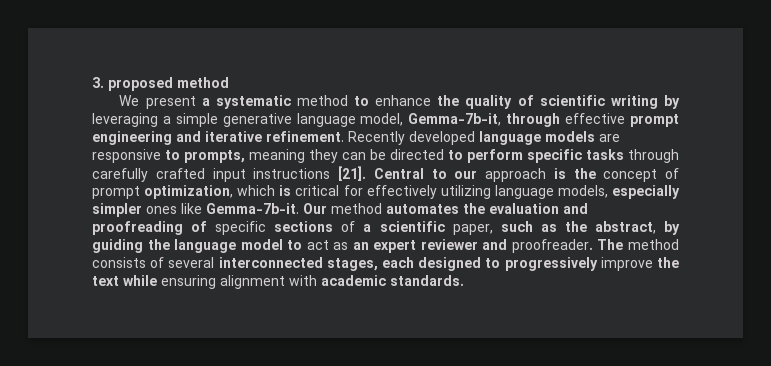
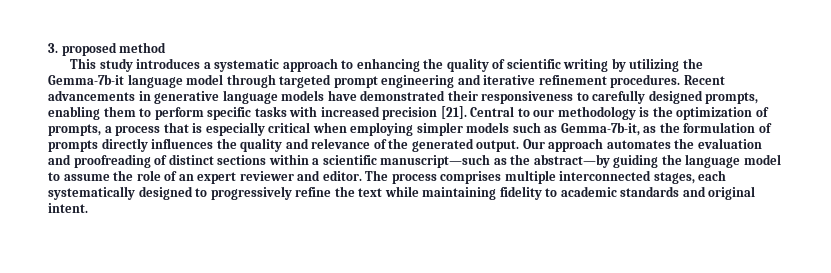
- We present a systematic method to enhance the quality of scientific writing by leveraging a simple generative language model, Gemma-7b-it, through effective prompt engineering and iterative refinement. Recently developed language models are responsive to prompts, meaning they can be directed to perform specific tasks through carefully crafted input instructions [21].
+ This study introduces a systematic approach to enhancing the quality of scientific writing by utilizing the Gemma-7b-it language model through targeted prompt engineering and iterative refinement procedures. Recent advancements in generative language models have demonstrated their responsiveness to carefully designed prompts, enabling them to perform specific tasks with increased precision [21].
- Central to our approach is the concept of prompt optimization, which is critical for effectively utilizing language models, especially simpler ones like Gemma-7b-it. Our method automates the evaluation and proofreading of specific sections of a scientific paper, such as the abstract, by guiding the language model to act as an expert reviewer and proofreader. The method consists of several interconnected stages, each designed to progressively improve the text while ensuring alignment with academic standards.
+ Central to our methodology is the optimization of prompts, a process that is especially critical when employing simpler models such as Gemma-7b-it, as the formulation of prompts directly influences the quality and relevance of the generated output. Our approach automates the evaluation and proofreading of distinct sections within a scientific manuscript—such as the abstract—by guiding the language model to assume the role of an expert reviewer and editor. The process comprises multiple interconnected stages, each systematically designed to progressively refine the text while maintaining fidelity to academic standards and original intent.

